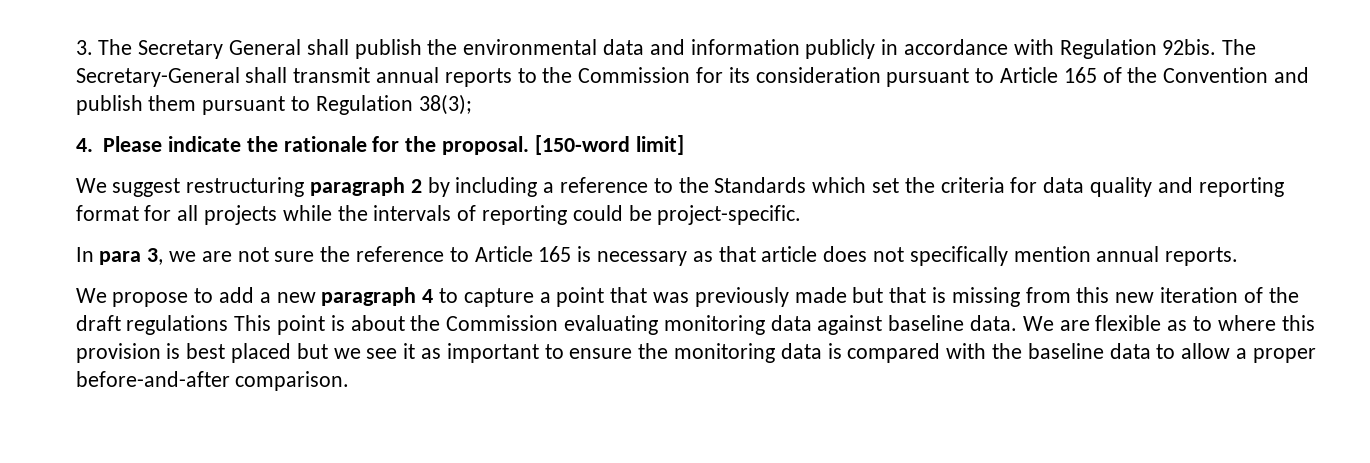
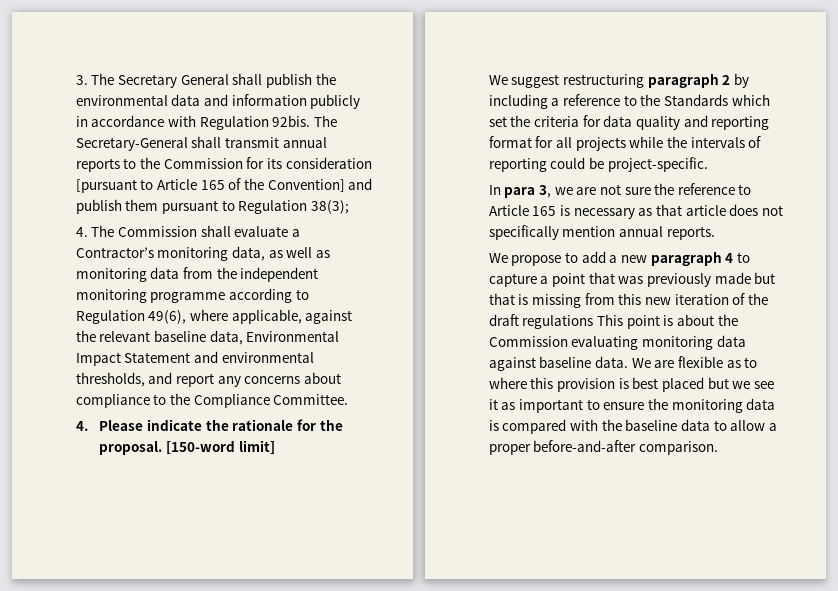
- The Secretary-General shall transmit annual reports to the Commission for its consideration pursuant to Article 165 of the Convention and publish them pursuant to Regulation 38(3);
+ The Secretary-General shall transmit annual reports to the Commission for its consideration [pursuant to Article 165 of the Convention] and publish them pursuant to Regulation 38(3);
+ 4. The Commission shall evaluate a Contractor’s monitoring data, as well as monitoring data from the independent monitoring programme according to Regulation 49(6), where applicable, against the relevant baseline data, Environmental Impact Statement and environmental thresholds, and report any concerns about compliance to the Compliance Committee.

